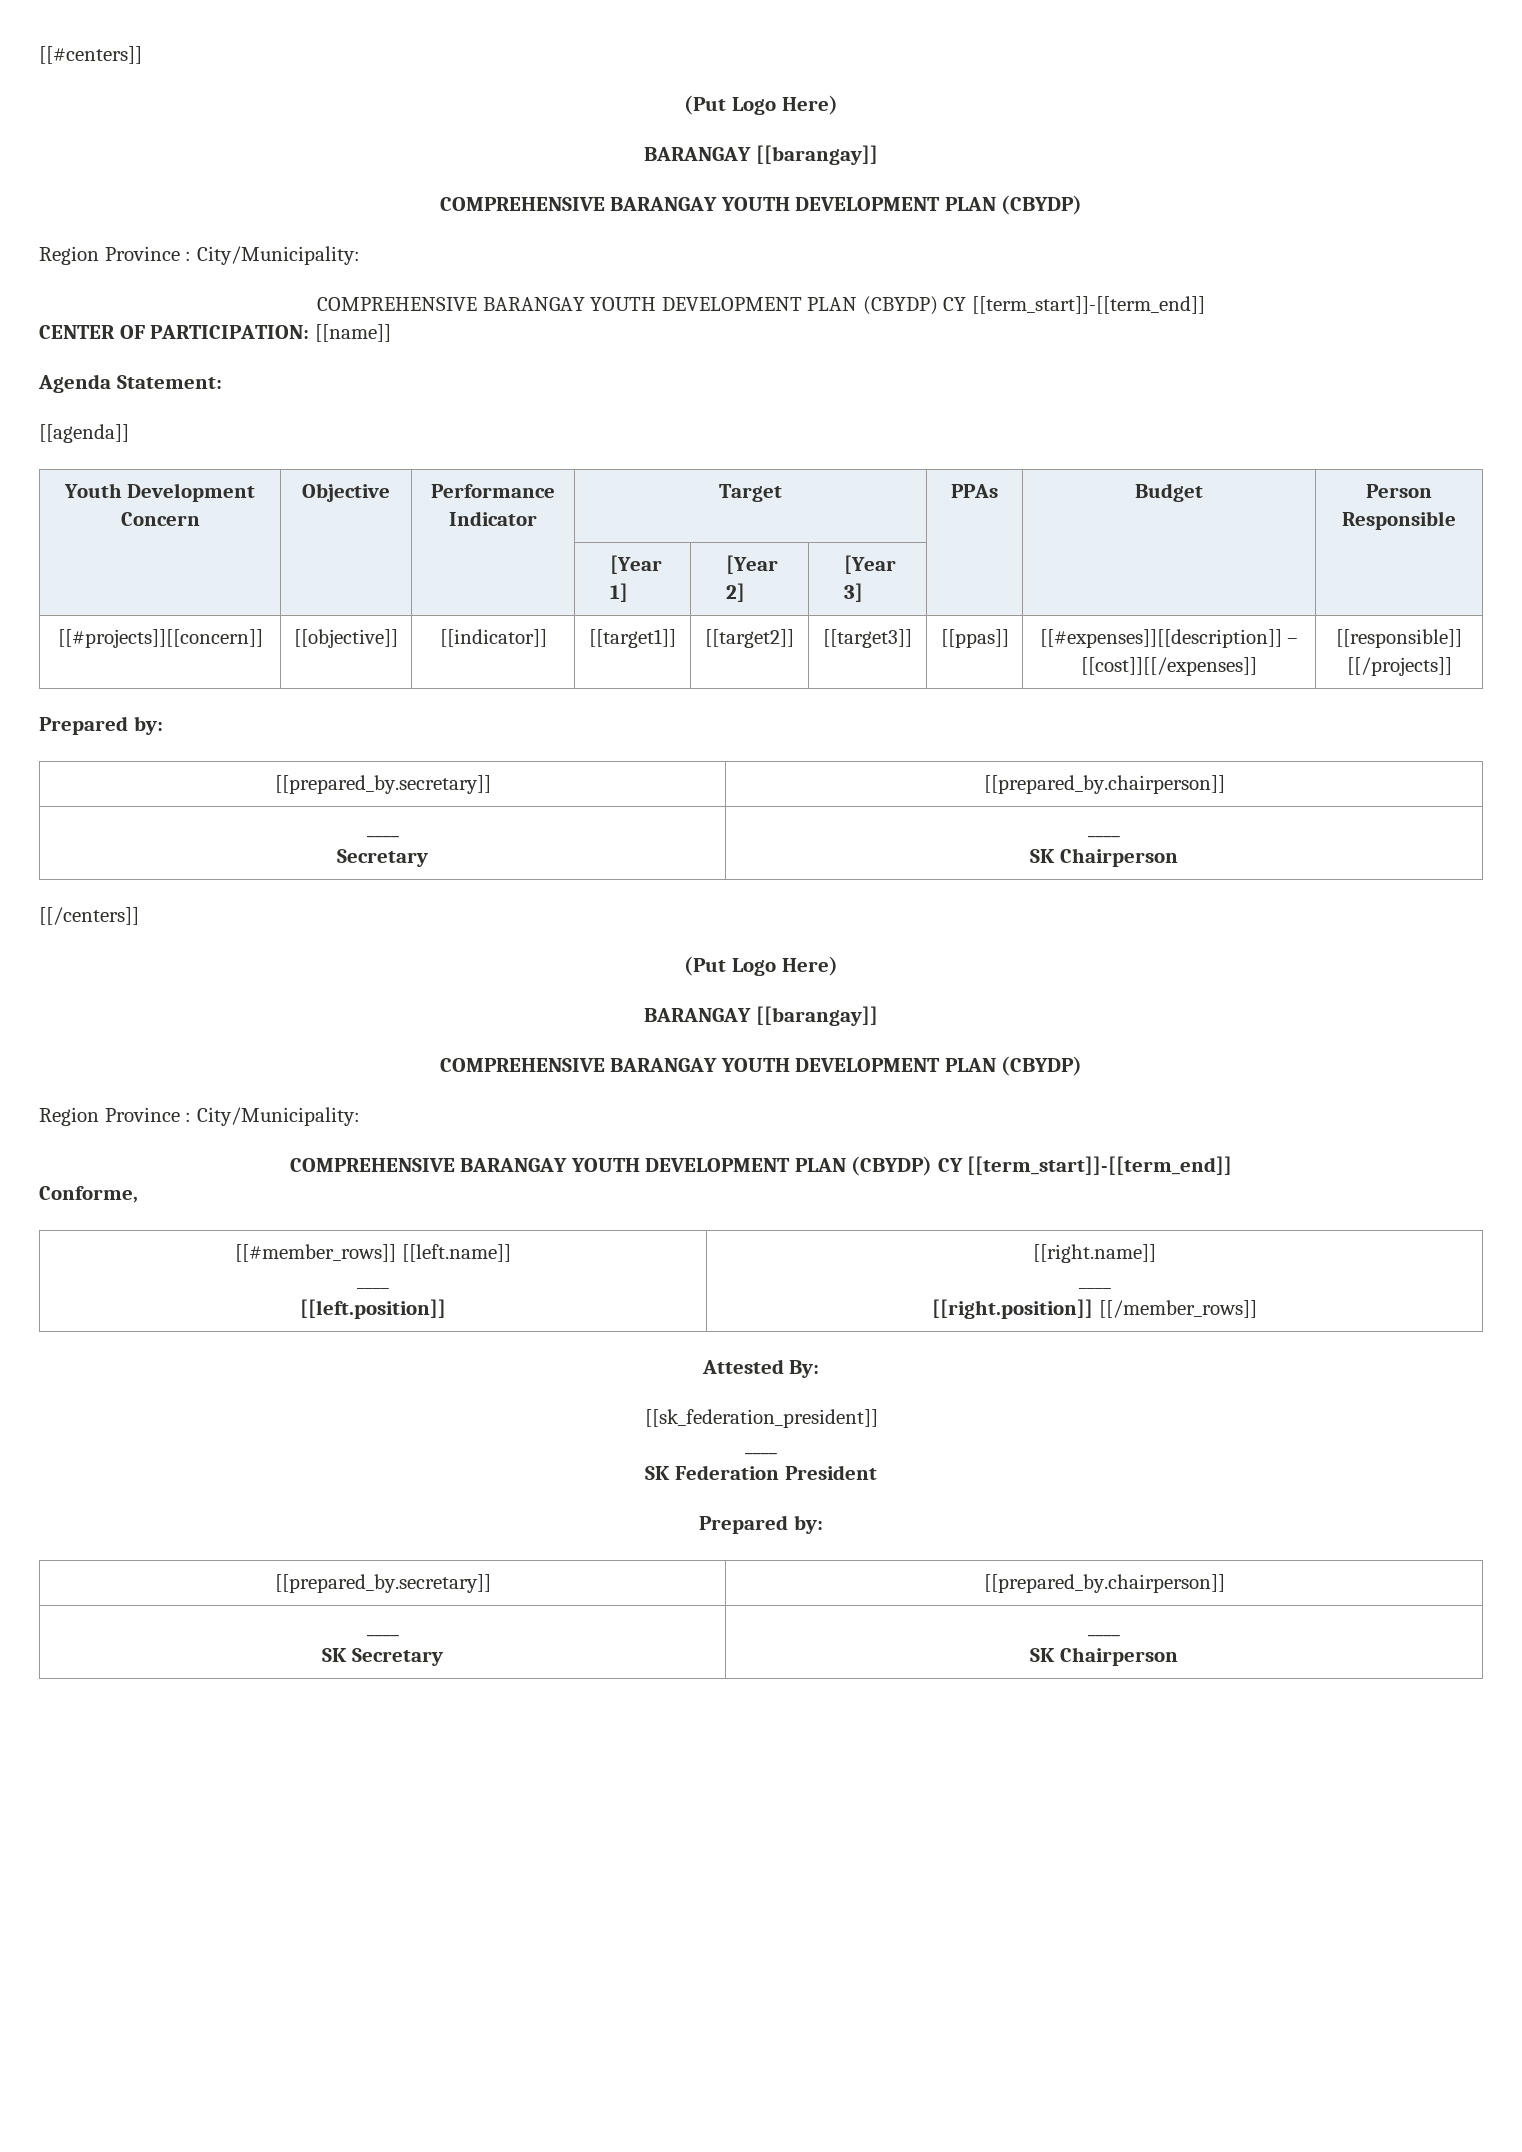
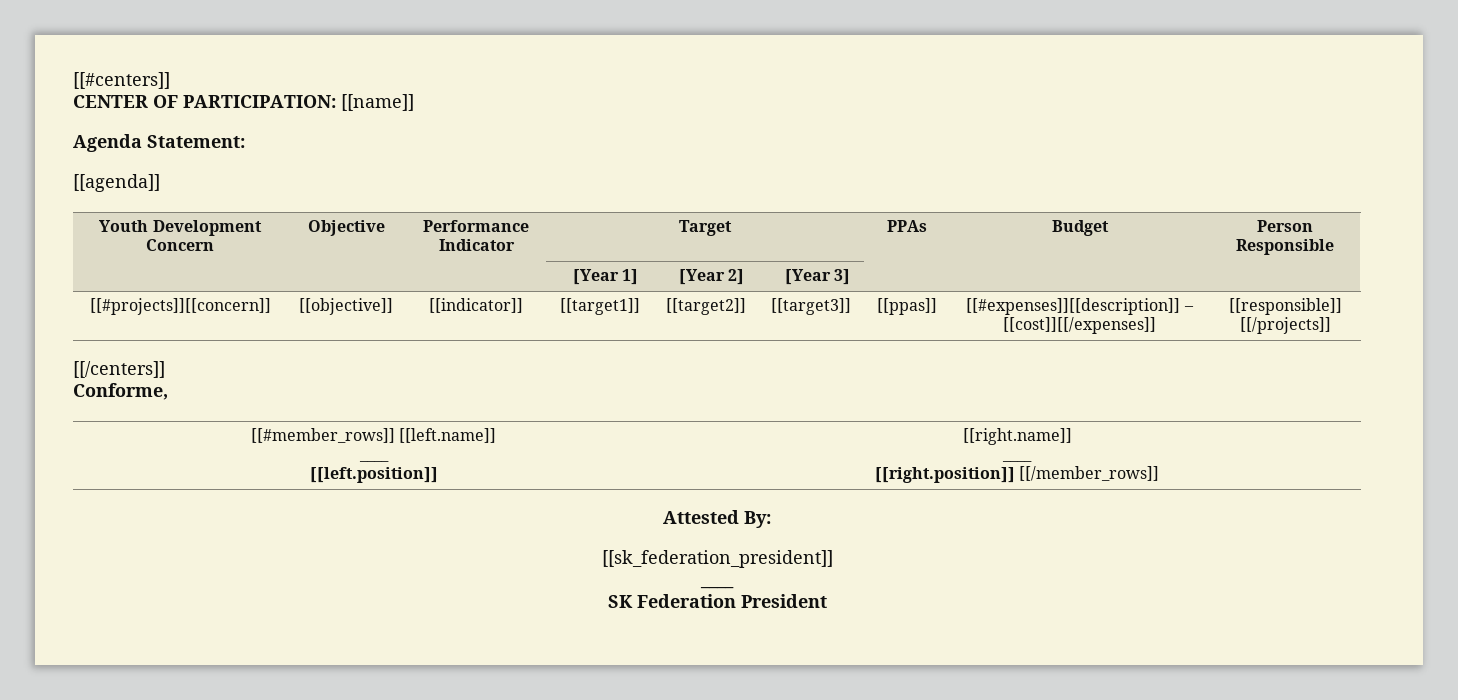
  [[#centers]]
- (Put Logo Here)
- BARANGAY [[barangay]]
- COMPREHENSIVE BARANGAY YOUTH DEVELOPMENT PLAN (CBYDP)
- Region Province : City/Municipality:
- COMPREHENSIVE BARANGAY YOUTH DEVELOPMENT PLAN (CBYDP) CY [[term_start]]-[[term_end]]
  [[#projects]][[concern]] | [[objective]] | [[indicator]] | [[target1]] | [[target2]] | [[target3]] | [[ppas]] | [[#expenses]][[description]] – [[cost]][[/expenses]] | [[responsible]] [[/projects]]
- Prepared by:
- [[prepared_by.secretary]] | [[prepared_by.chairperson]]
- ____
- Secretary | ____
- SK Chairperson
  [[/centers]]
- (Put Logo Here)
- BARANGAY [[barangay]]
- COMPREHENSIVE BARANGAY YOUTH DEVELOPMENT PLAN (CBYDP)
- Region Province : City/Municipality:
- COMPREHENSIVE BARANGAY YOUTH DEVELOPMENT PLAN (CBYDP) CY [[term_start]]-[[term_end]]
  SK Federation President
- Prepared by:
- [[prepared_by.secretary]] | [[prepared_by.chairperson]]
- ____
- SK Secretary | ____
- SK Chairperson

